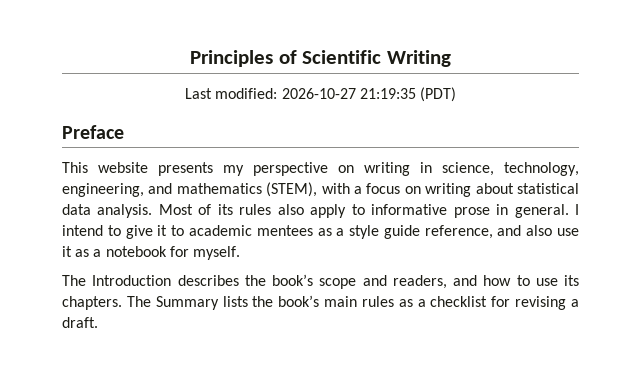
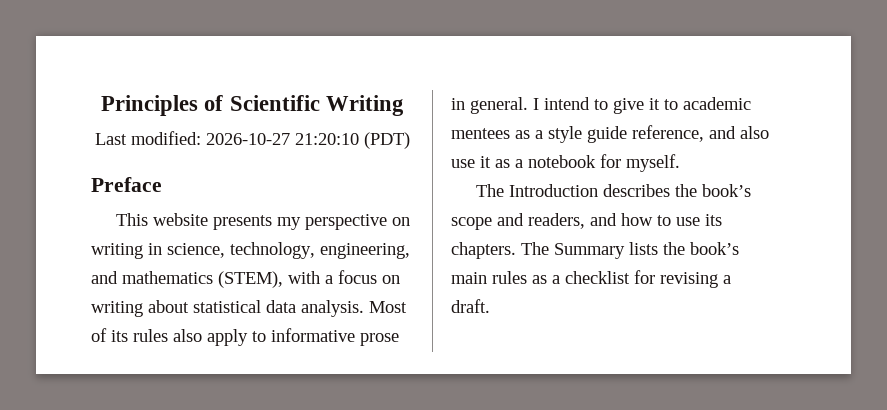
- Last modified: 2026-10-27 21:19:35 (PDT)
+ Last modified: 2026-10-27 21:20:10 (PDT)

